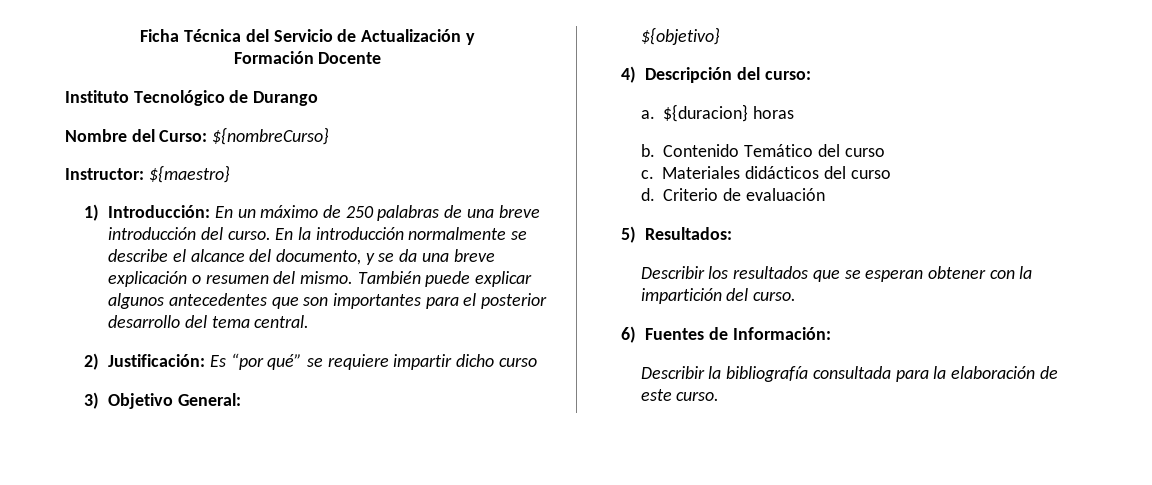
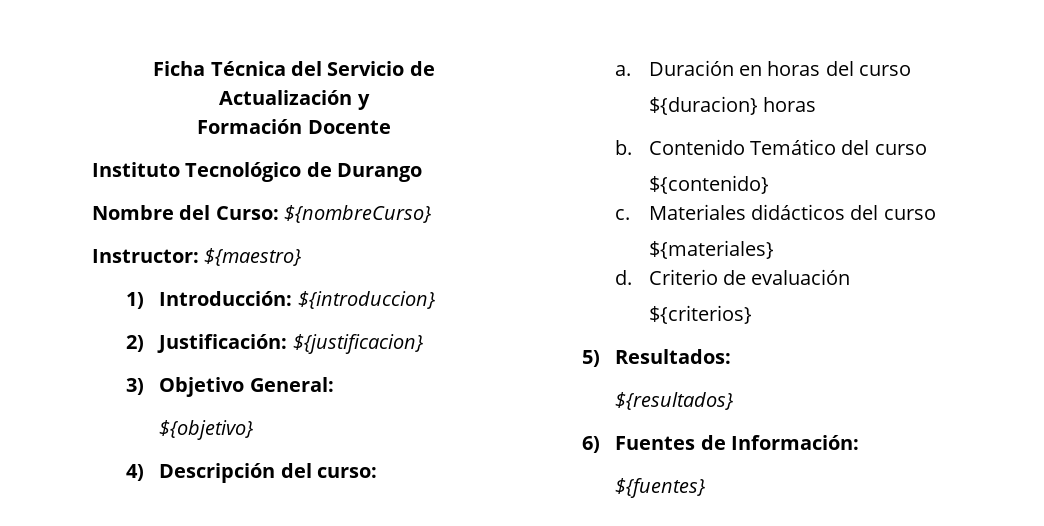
- 1) Introducción: En un máximo de 250 palabras de una breve introducción del curso. En la introducción normalmente se describe el alcance del documento, y se da una breve explicación o resumen del mismo. También puede explicar algunos antecedentes que son importantes para el posterior desarrollo del tema central.
- 2) Justificación: Es “por qué” se requiere impartir dicho curso
+ 1) Introducción: ${introduccion}
+ 2) Justificación: ${justificacion}
- a. ${duracion} horas
+ a. Duración en horas del curso
+ ${duracion} horas
+ ${contenido}
+ ${materiales}
+ ${criterios}
- Describir los resultados que se esperan obtener con la impartición del curso.
+ ${resultados}
  6) Fuentes de Información:
- Describir la bibliografía consultada para la elaboración de este curso.
+ ${fuentes}

